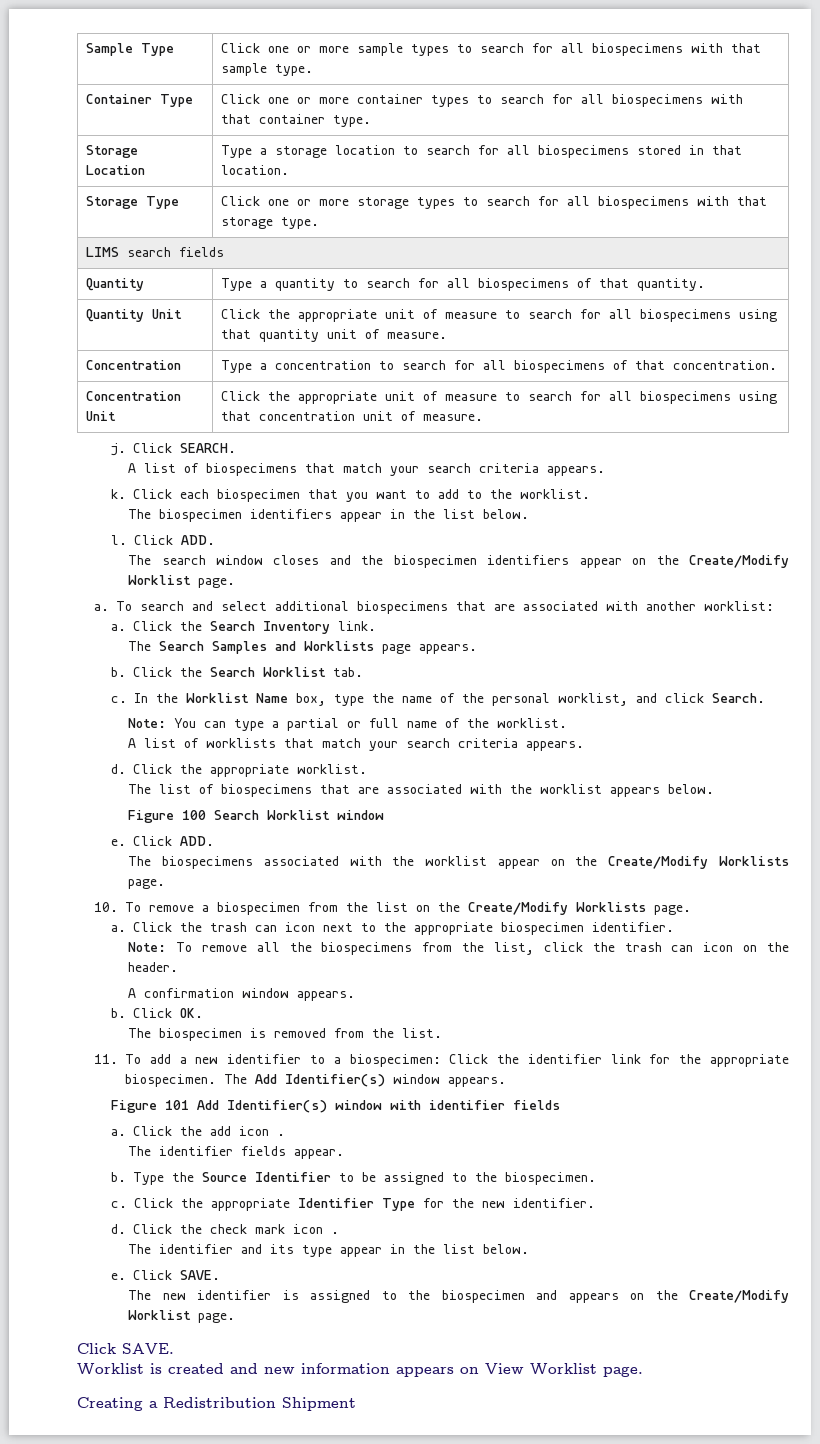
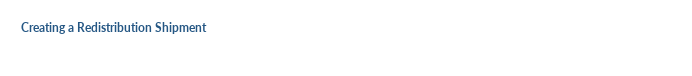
- Sample Type | Click one or more sample types to search for all biospecimens with that sample type.
- Container Type | Click one or more container types to search for all biospecimens with that container type.
- Storage Location | Type a storage location to search for all biospecimens stored in that location.
- Storage Type | Click one or more storage types to search for all biospecimens with that storage type.
- LIMS search fields
- Quantity | Type a quantity to search for all biospecimens of that quantity.
- Quantity Unit | Click the appropriate unit of measure to search for all biospecimens using that quantity unit of measure.
- Concentration | Type a concentration to search for all biospecimens of that concentration.
- Concentration Unit | Click the appropriate unit of measure to search for all biospecimens using that concentration unit of measure.
- j. Click SEARCH.
- A list of biospecimens that match your search criteria appears.
- k. Click each biospecimen that you want to add to the worklist.
- The biospecimen identifiers appear in the list below.
- l. Click ADD.
- The search window closes and the biospecimen identifiers appear on the Create/Modify Worklist page.
- a. To search and select additional biospecimens that are associated with another worklist:
- a. Click the Search Inventory link.
- The Search Samples and Worklists page appears.
- b. Click the Search Worklist tab.
- c. In the Worklist Name box, type the name of the personal worklist, and click Search.
- Note: You can type a partial or full name of the worklist.
- A list of worklists that match your search criteria appears.
- d. Click the appropriate worklist.
- The list of biospecimens that are associated with the worklist appears below.
- Figure 100 Search Worklist window
- e. Click ADD.
- The biospecimens associated with the worklist appear on the Create/Modify Worklists page.
- 10. To remove a biospecimen from the list on the Create/Modify Worklists page.
- a. Click the trash can icon next to the appropriate biospecimen identifier.
- Note: To remove all the biospecimens from the list, click the trash can icon on the header.
- A confirmation window appears.
- b. Click OK.
- The biospecimen is removed from the list.
- 11. To add a new identifier to a biospecimen: Click the identifier link for the appropriate biospecimen. The Add Identifier(s) window appears.
- Figure 101 Add Identifier(s) window with identifier fields
- a. Click the add icon .
- The identifier fields appear.
- b. Type the Source Identifier to be assigned to the biospecimen.
- c. Click the appropriate Identifier Type for the new identifier.
- d. Click the check mark icon .
- The identifier and its type appear in the list below.
- e. Click SAVE.
- The new identifier is assigned to the biospecimen and appears on the Create/Modify Worklist page.
- Click SAVE.
- Worklist is created and new information appears on View Worklist page.

